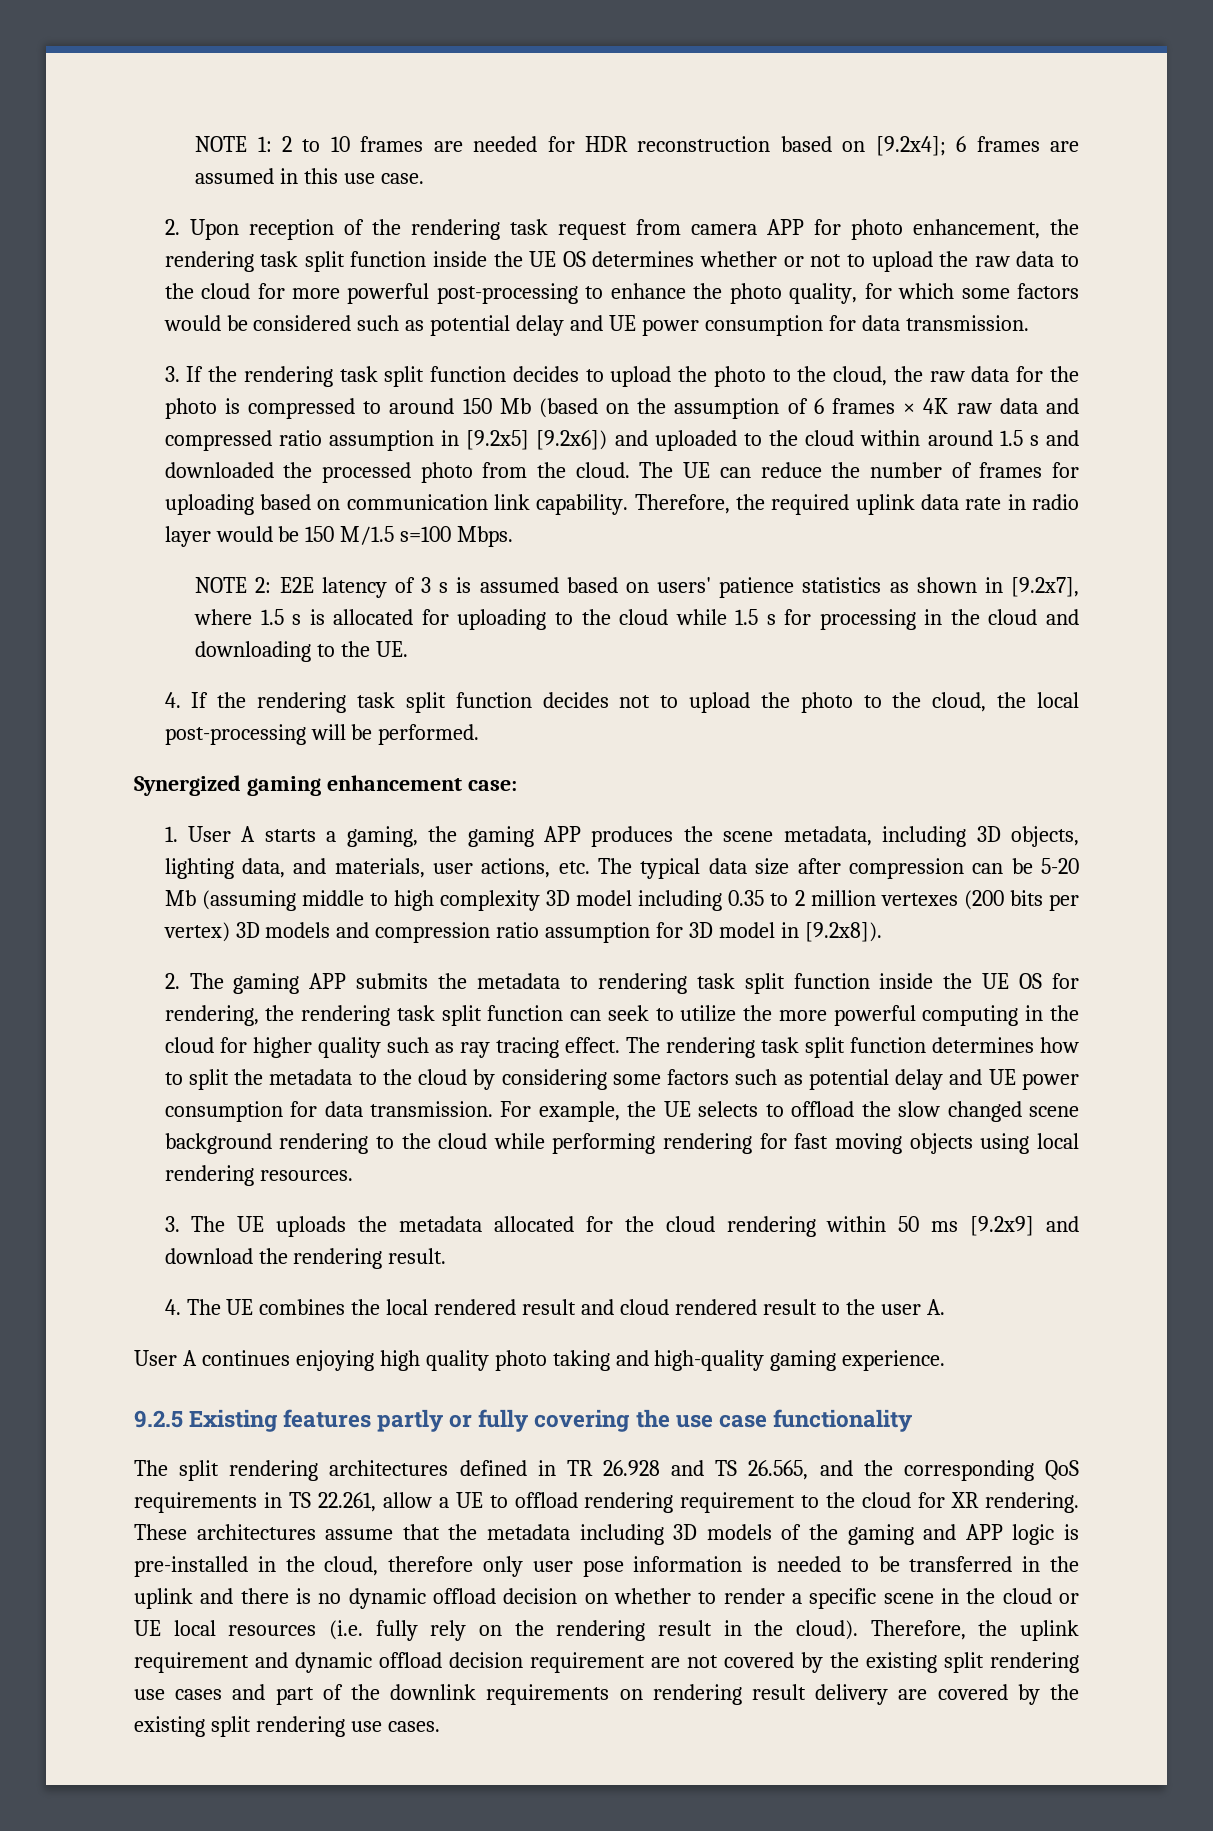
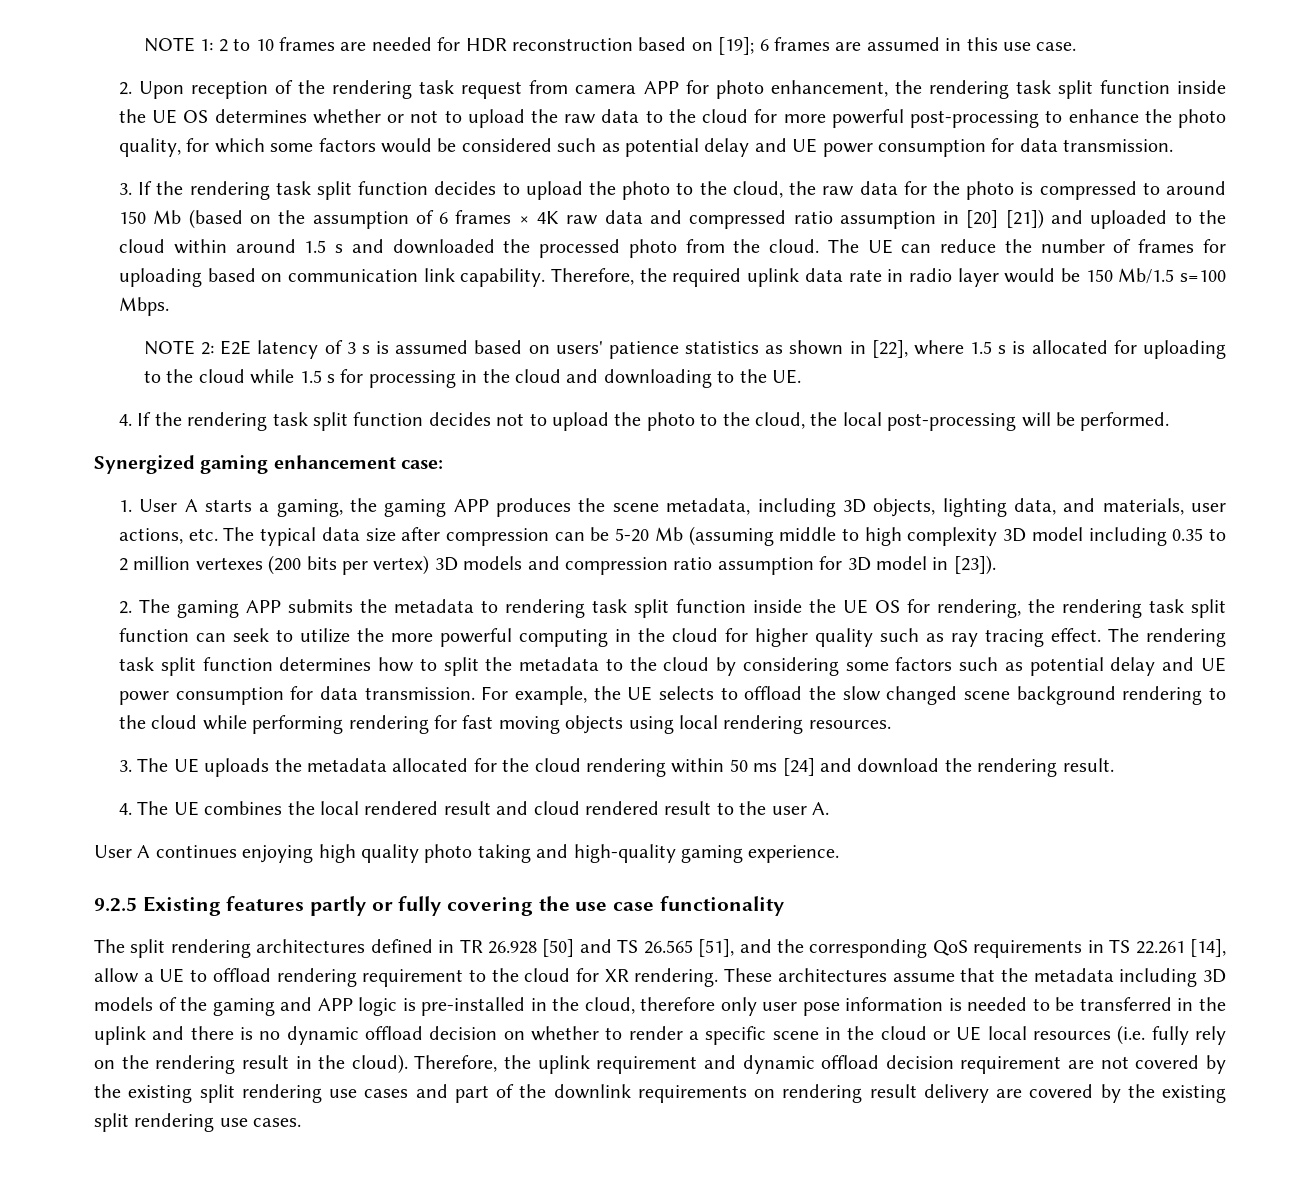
- NOTE 1: 2 to 10 frames are needed for HDR reconstruction based on [9.2x4]; 6 frames are assumed in this use case.
+ NOTE 1: 2 to 10 frames are needed for HDR reconstruction based on [19]; 6 frames are assumed in this use case.
- 3. If the rendering task split function decides to upload the photo to the cloud, the raw data for the photo is compressed to around 150 Mb (based on the assumption of 6 frames × 4K raw data and compressed ratio assumption in [9.2x5] [9.2x6]) and uploaded to the cloud within around 1.5 s and downloaded the processed photo from the cloud.
+ 3. If the rendering task split function decides to upload the photo to the cloud, the raw data for the photo is compressed to around 150 Mb (based on the assumption of 6 frames × 4K raw data and compressed ratio assumption in [20] [21]) and uploaded to the cloud within around 1.5 s and downloaded the processed photo from the cloud.
- Therefore, the required uplink data rate in radio layer would be 150 M/1.5 s=100 Mbps.
+ Therefore, the required uplink data rate in radio layer would be 150 Mb/1.5 s=100 Mbps.
- NOTE 2: E2E latency of 3 s is assumed based on users' patience statistics as shown in [9.2x7], where 1.5 s is allocated for uploading to the cloud while 1.5 s for processing in the cloud and downloading to the UE.
+ NOTE 2: E2E latency of 3 s is assumed based on users' patience statistics as shown in [22], where 1.5 s is allocated for uploading to the cloud while 1.5 s for processing in the cloud and downloading to the UE.
- 1. User A starts a gaming, the gaming APP produces the scene metadata, including 3D objects, lighting data, and materials, user actions, etc. The typical data size after compression can be 5-20 Mb (assuming middle to high complexity 3D model including 0.35 to 2 million vertexes (200 bits per vertex) 3D models and compression ratio assumption for 3D model in [9.2x8]).
+ 1. User A starts a gaming, the gaming APP produces the scene metadata, including 3D objects, lighting data, and materials, user actions, etc. The typical data size after compression can be 5-20 Mb (assuming middle to high complexity 3D model including 0.35 to 2 million vertexes (200 bits per vertex) 3D models and compression ratio assumption for 3D model in [23]).
- 3. The UE uploads the metadata allocated for the cloud rendering within 50 ms [9.2x9] and download the rendering result.
+ 3. The UE uploads the metadata allocated for the cloud rendering within 50 ms [24] and download the rendering result.
- The split rendering architectures defined in TR 26.928 and TS 26.565, and the corresponding QoS requirements in TS 22.261, allow a UE to offload rendering requirement to the cloud for XR rendering.
+ The split rendering architectures defined in TR 26.928 [50] and TS 26.565 [51], and the corresponding QoS requirements in TS 22.261 [14], allow a UE to offload rendering requirement to the cloud for XR rendering.

